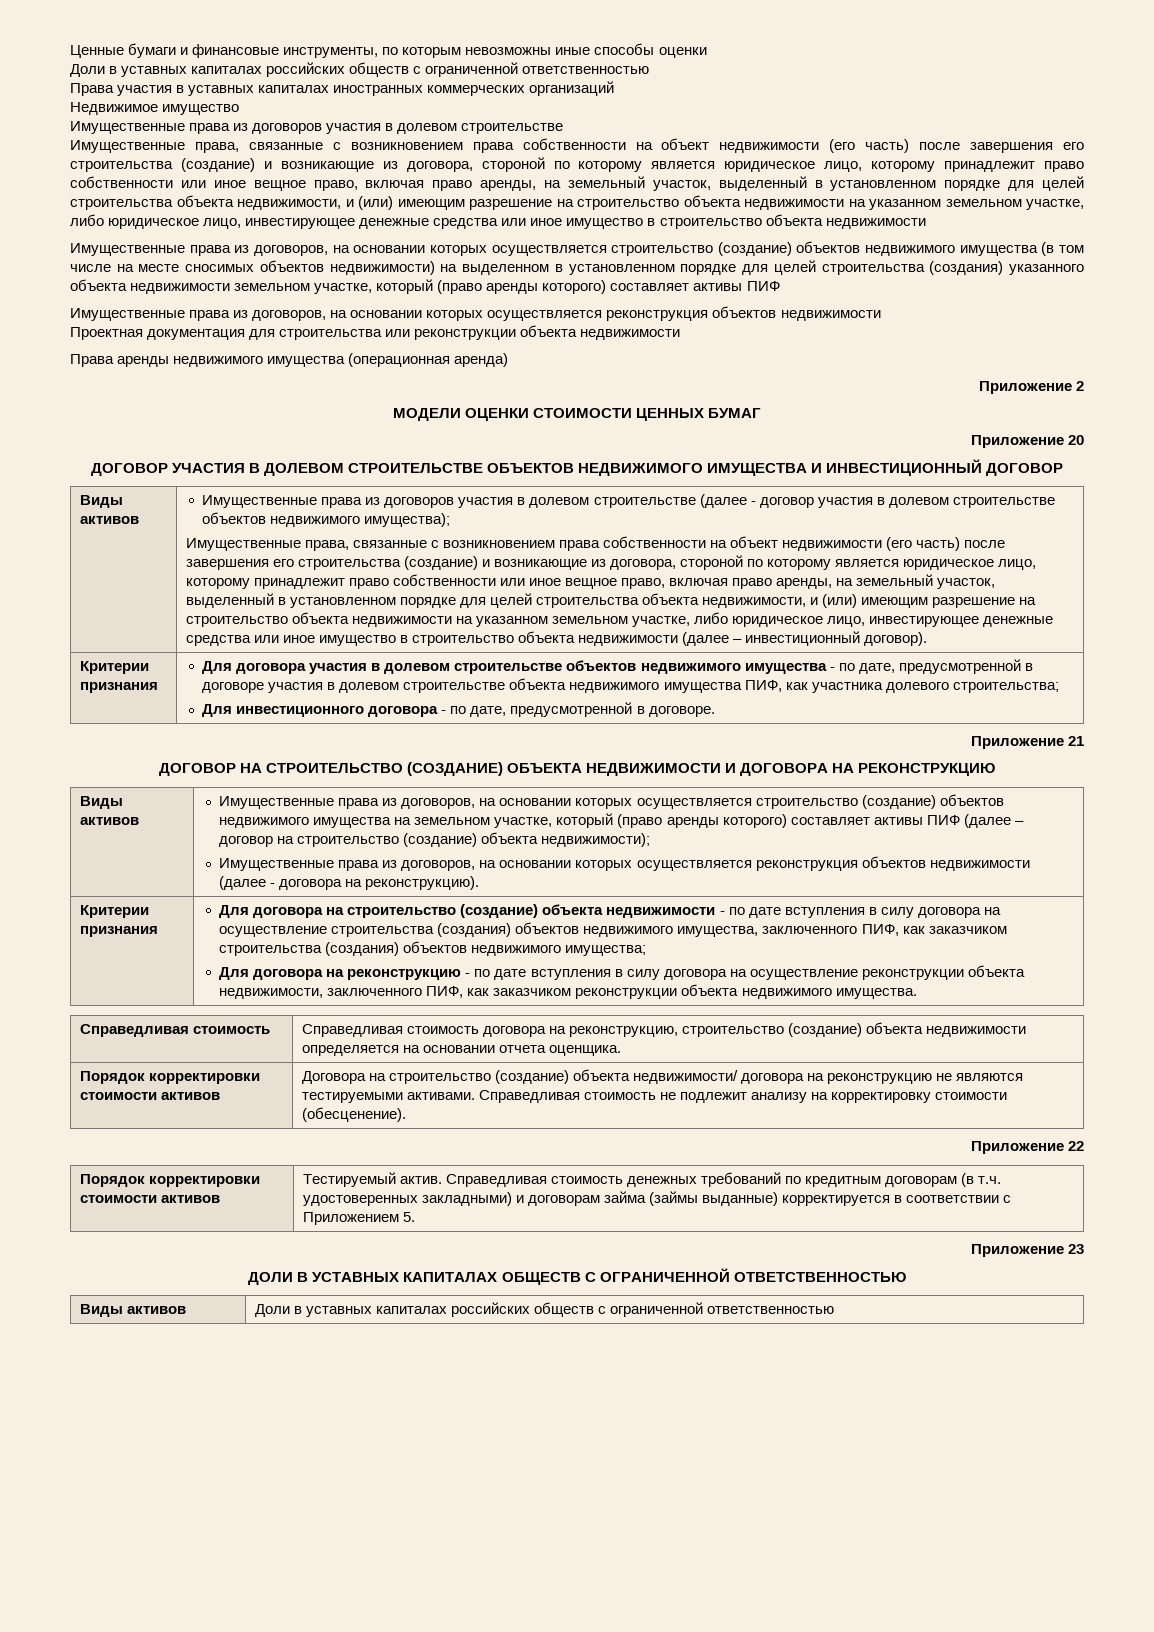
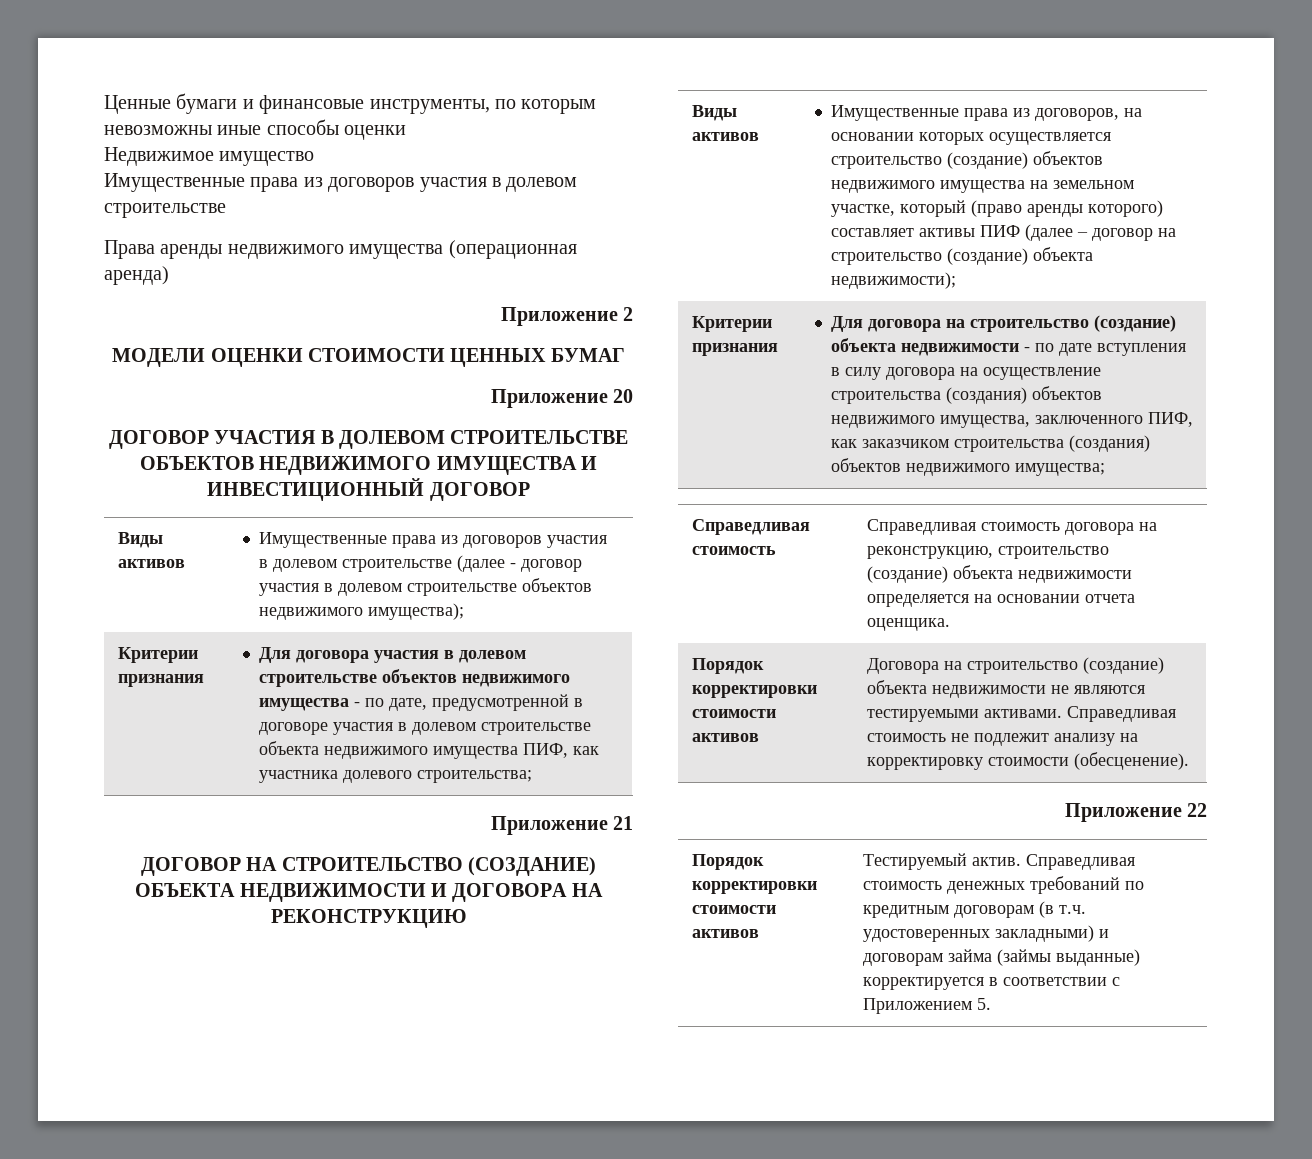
  Ценные бумаги и финансовые инструменты, по которым невозможны иные способы оценки
- Доли в уставных капиталах российских обществ с ограниченной ответственностью
- Права участия в уставных капиталах иностранных коммерческих организаций
  Недвижимое имущество
  Имущественные права из договоров участия в долевом строительстве
- Имущественные права, связанные с возникновением права собственности на объект недвижимости (его часть) после завершения его строительства (создание) и возникающие из договора, стороной по которому является юридическое лицо, которому принадлежит право собственности или иное вещное право, включая право аренды, на земельный участок, выделенный в установленном порядке для целей строительства объекта недвижимости, и (или) имеющим разрешение на строительство объекта недвижимости на указанном земельном участке, либо юридическое лицо, инвестирующее денежные средства или иное имущество в строительство объекта недвижимости
- Имущественные права из договоров, на основании которых осуществляется строительство (создание) объектов недвижимого имущества (в том числе на месте сносимых объектов недвижимости) на выделенном в установленном порядке для целей строительства (создания) указанного объекта недвижимости земельном участке, который (право аренды которого) составляет активы ПИФ
- Имущественные права из договоров, на основании которых осуществляется реконструкция объектов недвижимости
- Проектная документация для строительства или реконструкции объекта недвижимости
- Имущественные права, связанные с возникновением права собственности на объект недвижимости (его часть) после завершения его строительства (создание) и возникающие из договора, стороной по которому является юридическое лицо, которому принадлежит право собственности или иное вещное право, включая право аренды, на земельный участок, выделенный в установленном порядке для целей строительства объекта недвижимости, и (или) имеющим разрешение на строительство объекта недвижимости на указанном земельном участке, либо юридическое лицо, инвестирующее денежные средства или иное имущество в строительство объекта недвижимости (далее – инвестиционный договор).
  Критерии признания | Для договора участия в долевом строительстве объектов недвижимого имущества - по дате, предусмотренной в договоре участия в долевом строительстве объекта недвижимого имущества ПИФ, как участника долевого строительства;
- Для инвестиционного договора - по дате, предусмотренной в договоре.
- Имущественные права из договоров, на основании которых осуществляется реконструкция объектов недвижимости (далее - договора на реконструкцию).
- Для договора на реконструкцию - по дате вступления в силу договора на осуществление реконструкции объекта недвижимости, заключенного ПИФ, как заказчиком реконструкции объекта недвижимого имущества.
- Порядок корректировки стоимости активов | Договора на строительство (создание) объекта недвижимости/ договора на реконструкцию не являются тестируемыми активами. Справедливая стоимость не подлежит анализу на корректировку стоимости (обесценение).
+ Порядок корректировки стоимости активов | Договора на строительство (создание) объекта недвижимости не являются тестируемыми активами. Справедливая стоимость не подлежит анализу на корректировку стоимости (обесценение).
- Приложение 23
- ДОЛИ В УСТАВНЫХ КАПИТАЛАХ ОБЩЕСТВ С ОГРАНИЧЕННОЙ ОТВЕТСТВЕННОСТЬЮ
- Виды активов | Доли в уставных капиталах российских обществ с ограниченной ответственностью

